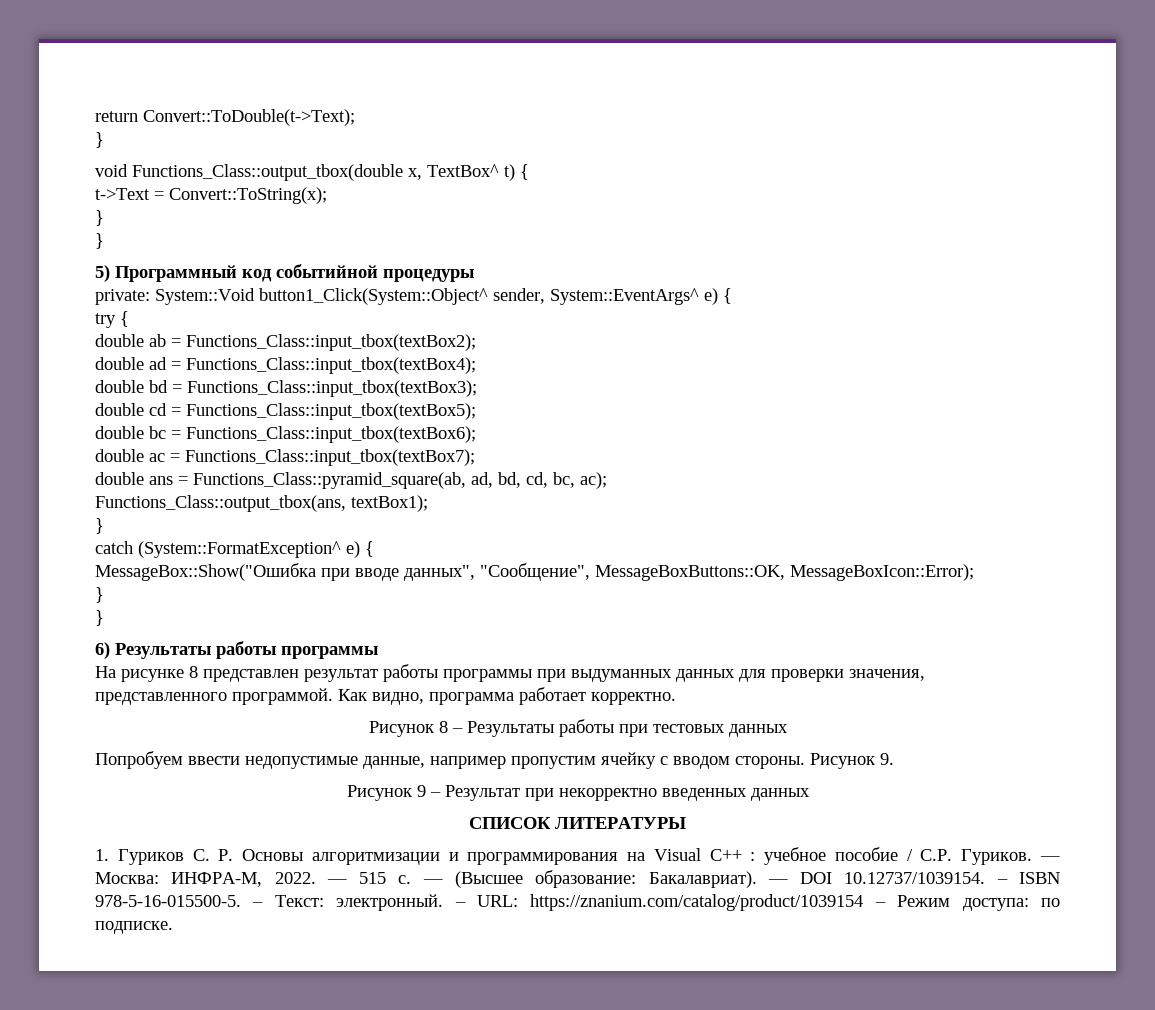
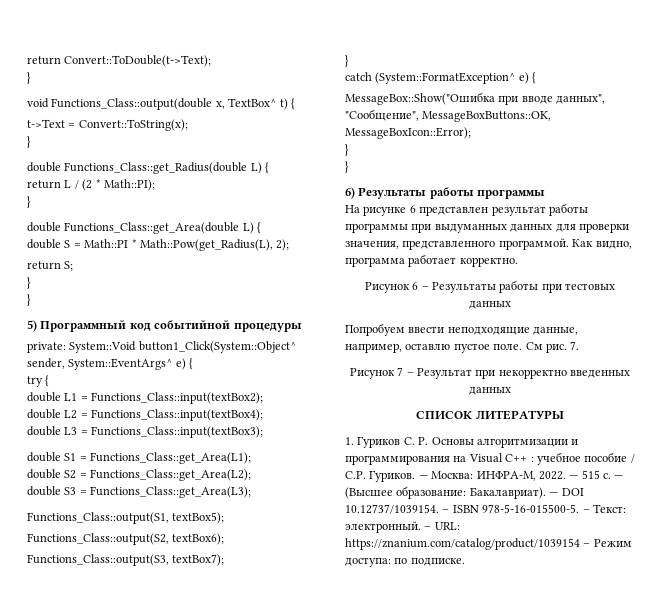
- void Functions_Class::output_tbox(double x, TextBox^ t) {
+ void Functions_Class::output(double x, TextBox^ t) {
+ double Functions_Class::get_Radius(double L) {
+ return L / (2 * Math::PI);
+ }
+ double Functions_Class::get_Area(double L) {
+ double S = Math::PI * Math::Pow(get_Radius(L), 2);
+ return S;
+ }
- double ab = Functions_Class::input_tbox(textBox2);
- double ad = Functions_Class::input_tbox(textBox4);
- double bd = Functions_Class::input_tbox(textBox3);
- double cd = Functions_Class::input_tbox(textBox5);
- double bc = Functions_Class::input_tbox(textBox6);
- double ac = Functions_Class::input_tbox(textBox7);
- double ans = Functions_Class::pyramid_square(ab, ad, bd, cd, bc, ac);
- Functions_Class::output_tbox(ans, textBox1);
+ double L1 = Functions_Class::input(textBox2);
+ double L2 = Functions_Class::input(textBox4);
+ double L3 = Functions_Class::input(textBox3);
+ double S1 = Functions_Class::get_Area(L1);
+ double S2 = Functions_Class::get_Area(L2);
+ double S3 = Functions_Class::get_Area(L3);
+ Functions_Class::output(S1, textBox5);
+ Functions_Class::output(S2, textBox6);
+ Functions_Class::output(S3, textBox7);
- На рисунке 8 представлен результат работы программы при выдуманных данных для проверки значения, представленного программой.
+ На рисунке 6 представлен результат работы программы при выдуманных данных для проверки значения, представленного программой.
- Рисунок 8 – Результаты работы при тестовых данных
+ Рисунок 6 – Результаты работы при тестовых данных
- Попробуем ввести недопустимые данные, например пропустим ячейку с вводом стороны. Рисунок 9.
- Рисунок 9 – Результат при некорректно введенных данных
+ Попробуем ввести неподходящие данные, например, оставлю пустое поле. См рис. 7.
+ Рисунок 7 – Результат при некорректно введенных данных

